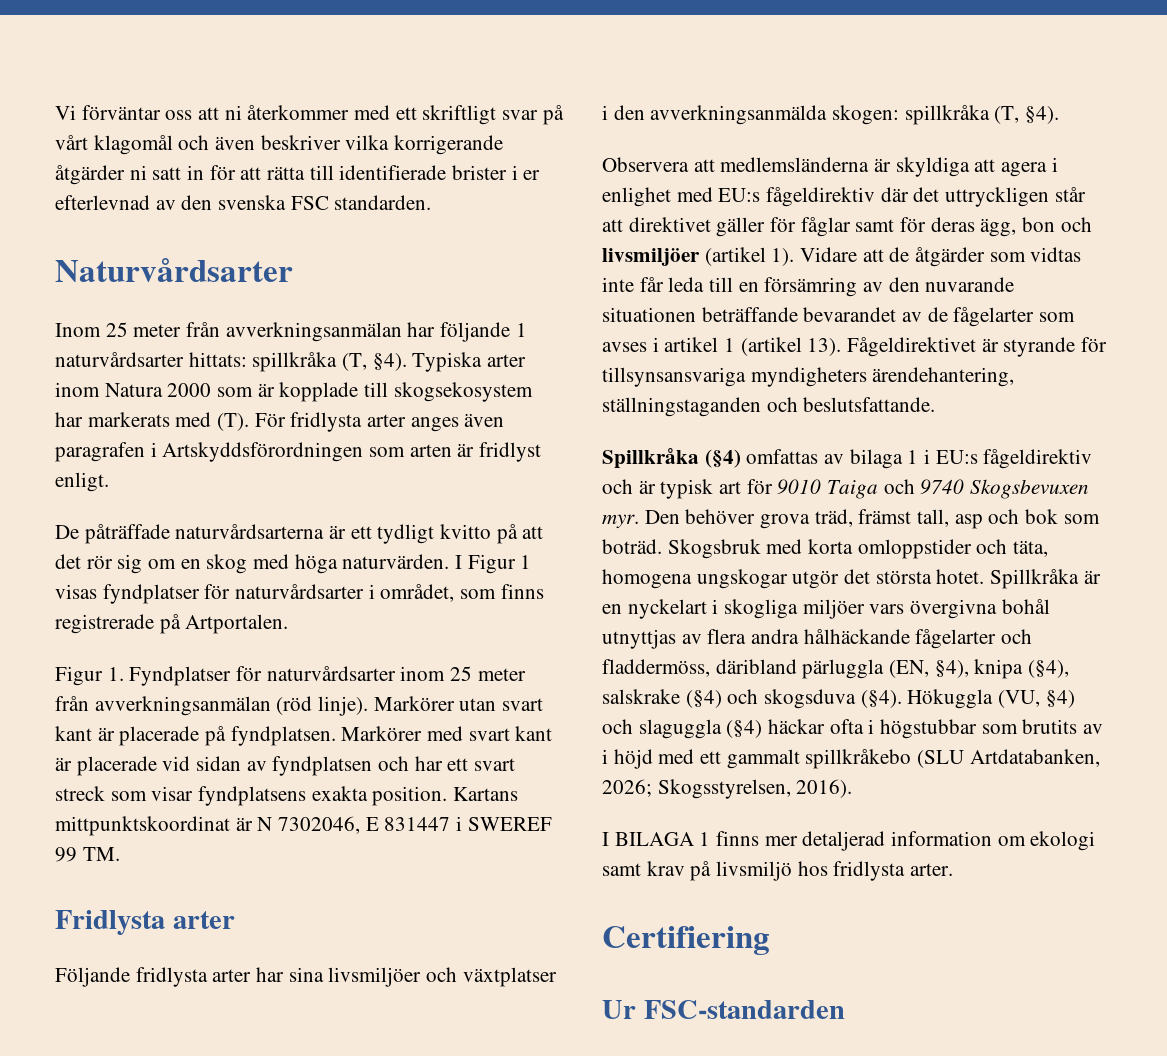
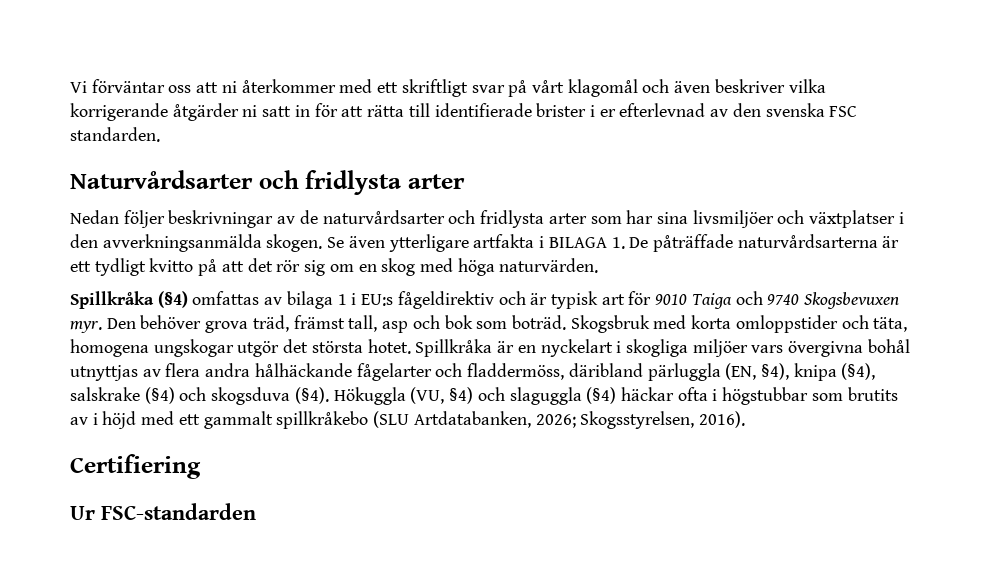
- Naturvårdsarter
- Inom 25 meter från avverkningsanmälan har följande 1 naturvårdsarter hittats: spillkråka (T, §4). Typiska arter inom Natura 2000 som är kopplade till skogsekosystem har markerats med (T). För fridlysta arter anges även paragrafen i Artskyddsförordningen som arten är fridlyst enligt.
- De påträffade naturvårdsarterna är ett tydligt kvitto på att det rör sig om en skog med höga naturvärden. I Figur 1 visas fyndplatser för naturvårdsarter i området, som finns registrerade på Artportalen.
- Figur 1. Fyndplatser för naturvårdsarter inom 25 meter från avverkningsanmälan (röd linje). Markörer utan svart kant är placerade på fyndplatsen. Markörer med svart kant är placerade vid sidan av fyndplatsen och har ett svart streck som visar fyndplatsens exakta position. Kartans mittpunktskoordinat är N 7302046, E 831447 i SWEREF 99 TM.
- Fridlysta arter
- Följande fridlysta arter har sina livsmiljöer och växtplatser i den avverkningsanmälda skogen: spillkråka (T, §4).
- Observera att medlemsländerna är skyldiga att agera i enlighet med EU:s fågeldirektiv där det uttryckligen står att direktivet gäller för fåglar samt för deras ägg, bon och livsmiljöer (artikel 1). Vidare att de åtgärder som vidtas inte får leda till en försämring av den nuvarande situationen beträffande bevarandet av de fågelarter som avses i artikel 1 (artikel 13). Fågeldirektivet är styrande för tillsynsansvariga myndigheters ärendehantering, ställningstaganden och beslutsfattande.
+ Naturvårdsarter och fridlysta arter
+ Nedan följer beskrivningar av de naturvårdsarter och fridlysta arter som har sina livsmiljöer och växtplatser i den avverkningsanmälda skogen. Se även ytterligare artfakta i BILAGA 1. De påträffade naturvårdsarterna är ett tydligt kvitto på att det rör sig om en skog med höga naturvärden.
- I BILAGA 1 finns mer detaljerad information om ekologi samt krav på livsmiljö hos fridlysta arter.

